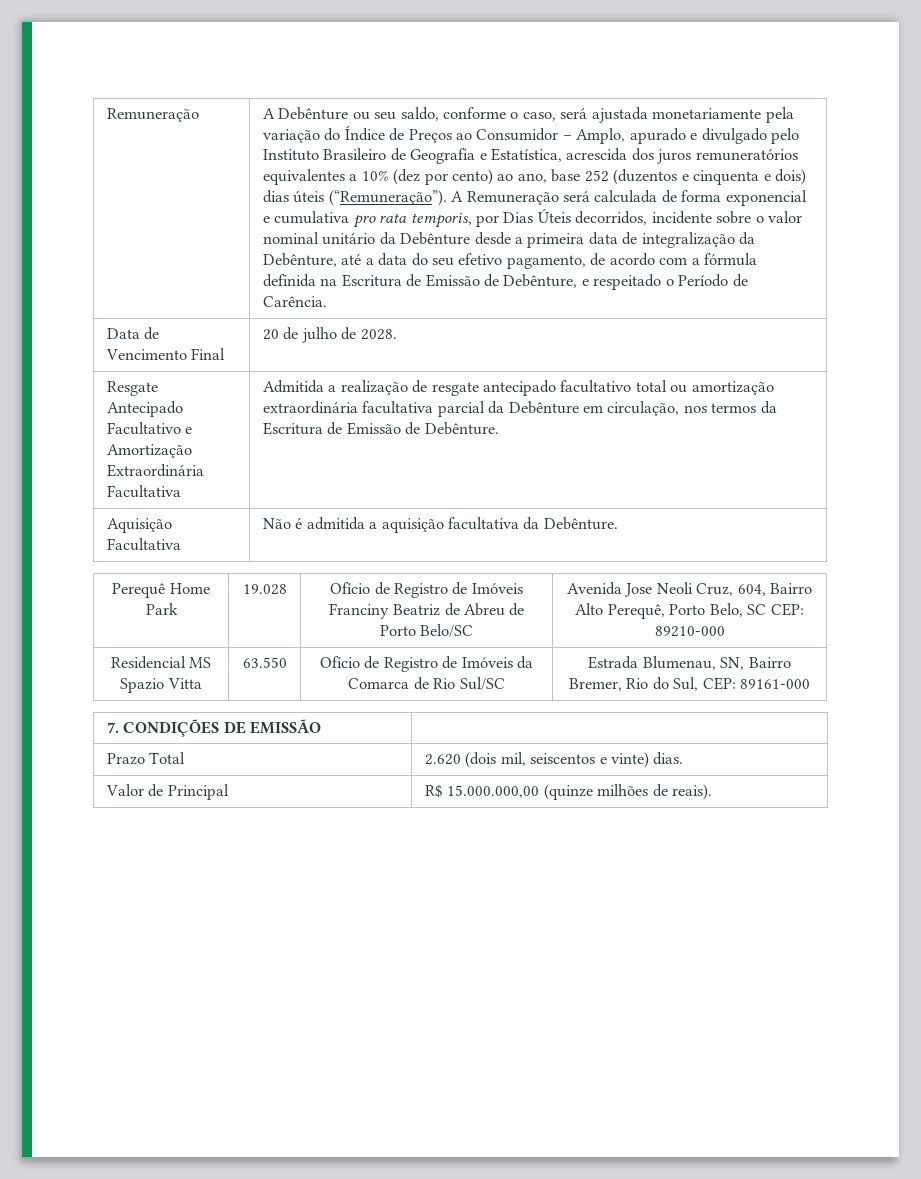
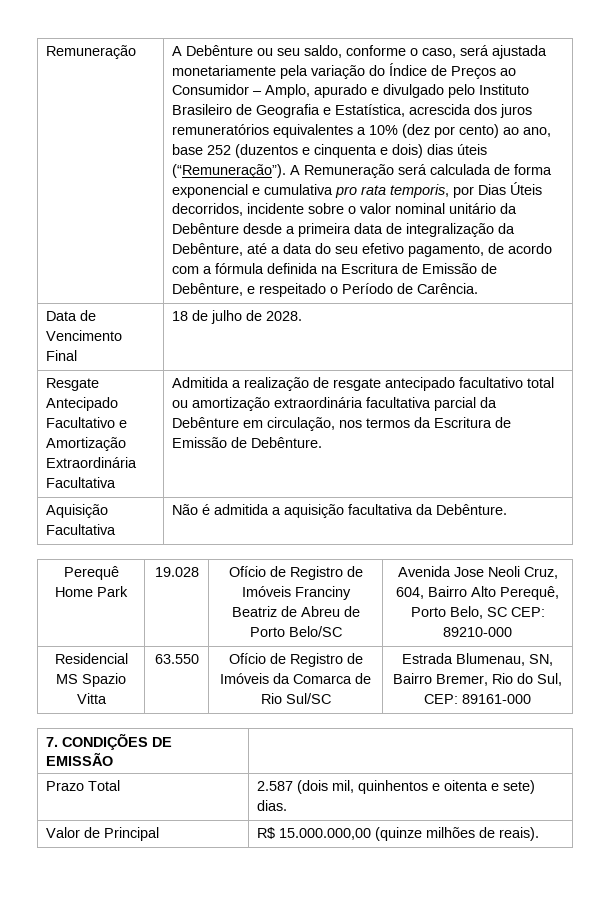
- Data de Vencimento Final | 20 de julho de 2028.
+ Data de Vencimento Final | 18 de julho de 2028.
- Prazo Total | 2.620 (dois mil, seiscentos e vinte) dias.
+ Prazo Total | 2.587 (dois mil, quinhentos e oitenta e sete) dias.

